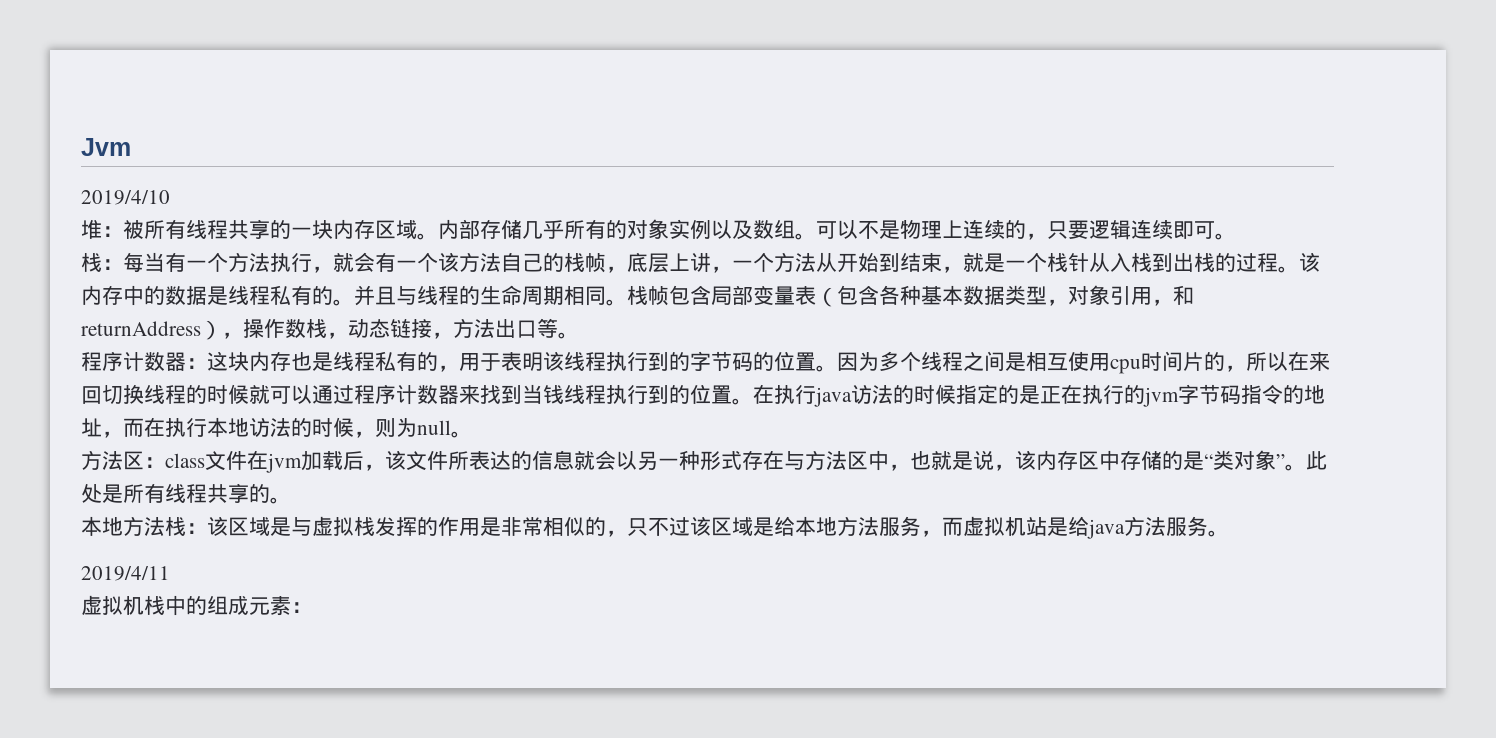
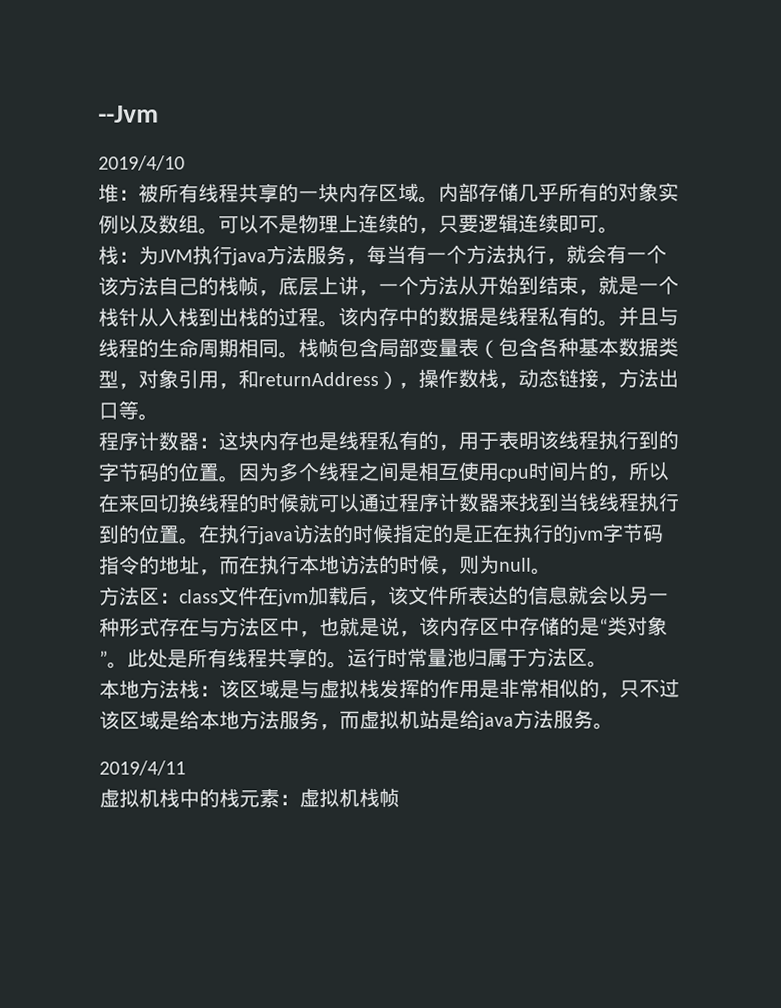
- Jvm
+ --Jvm
- 栈：每当有一个方法执行，就会有一个该方法自己的栈帧，底层上讲，一个方法从开始到结束，就是一个栈针从入栈到出栈的过程。
+ 栈：为JVM执行java方法服务，每当有一个方法执行，就会有一个该方法自己的栈帧，底层上讲，一个方法从开始到结束，就是一个栈针从入栈到出栈的过程。
+ 运行时常量池归属于方法区。
- 虚拟机栈中的组成元素：
+ 虚拟机栈中的栈元素：虚拟机栈帧

